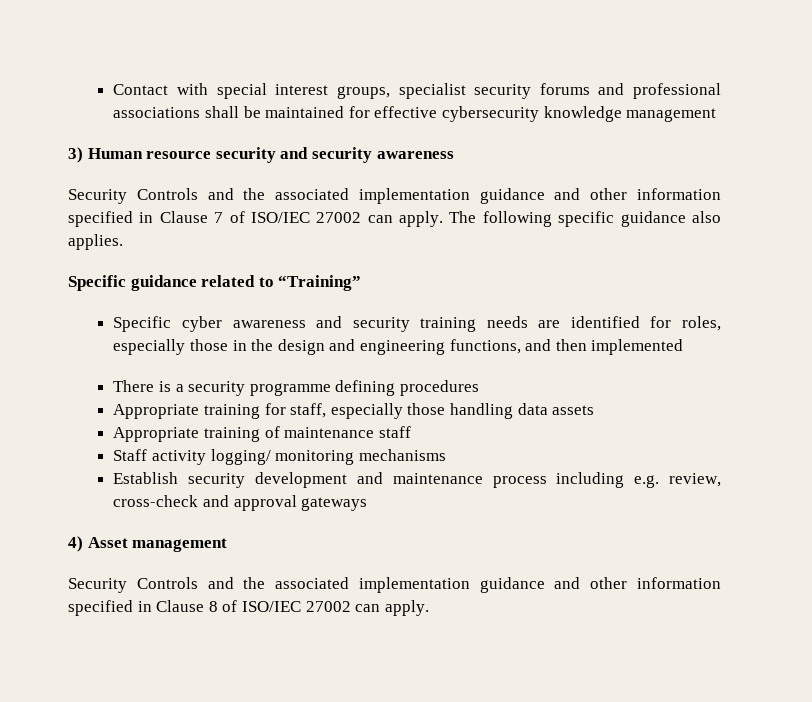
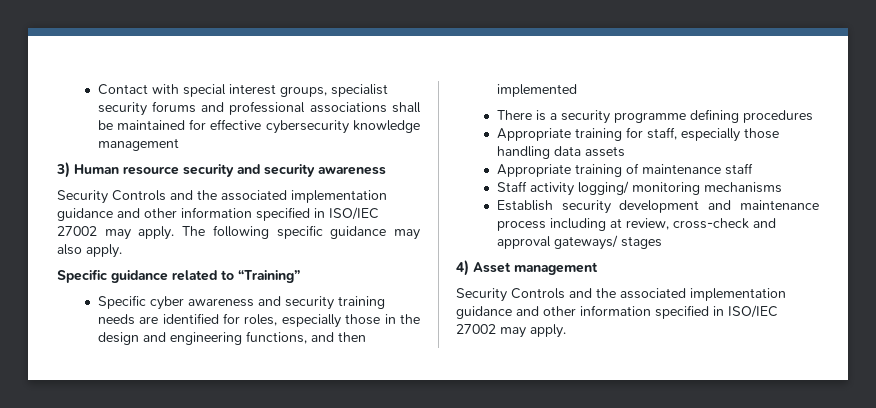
  3) Human resource security and security awareness
- Security Controls and the associated implementation guidance and other information specified in Clause 7 of ISO/IEC 27002 can apply.
+ Security Controls and the associated implementation guidance and other information specified in ISO/IEC 27002 may apply.
- The following specific guidance also applies.
+ The following specific guidance may also apply.
- Establish security development and maintenance process including e.g. review, cross-check and approval gateways
+ Establish security development and maintenance process including at review, cross-check and approval gateways/ stages
  4) Asset management
- Security Controls and the associated implementation guidance and other information specified in Clause 8 of ISO/IEC 27002 can apply.
+ Security Controls and the associated implementation guidance and other information specified in ISO/IEC 27002 may apply.

